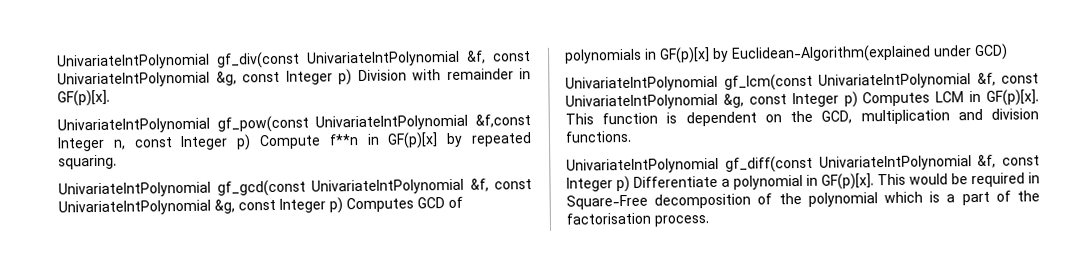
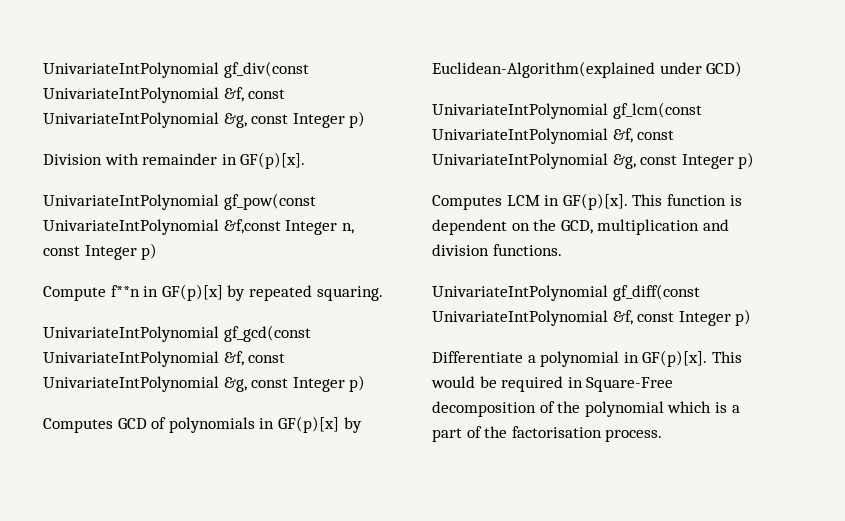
- UnivariateIntPolynomial gf_div(const UnivariateIntPolynomial &f, const UnivariateIntPolynomial &g, const Integer p) Division with remainder in GF(p)[x].
+ UnivariateIntPolynomial gf_div(const UnivariateIntPolynomial &f, const UnivariateIntPolynomial &g, const Integer p)
+ Division with remainder in GF(p)[x].
- UnivariateIntPolynomial gf_pow(const UnivariateIntPolynomial &f,const Integer n, const Integer p) Compute f**n in GF(p)[x] by repeated squaring.
+ UnivariateIntPolynomial gf_pow(const UnivariateIntPolynomial &f,const Integer n, const Integer p)
+ Compute f**n in GF(p)[x] by repeated squaring.
- UnivariateIntPolynomial gf_gcd(const UnivariateIntPolynomial &f, const UnivariateIntPolynomial &g, const Integer p) Computes GCD of polynomials in GF(p)[x] by Euclidean-Algorithm(explained under GCD)
+ UnivariateIntPolynomial gf_gcd(const UnivariateIntPolynomial &f, const UnivariateIntPolynomial &g, const Integer p)
+ Computes GCD of polynomials in GF(p)[x] by Euclidean-Algorithm(explained under GCD)
- UnivariateIntPolynomial gf_lcm(const UnivariateIntPolynomial &f, const UnivariateIntPolynomial &g, const Integer p) Computes LCM in GF(p)[x].
+ UnivariateIntPolynomial gf_lcm(const UnivariateIntPolynomial &f, const UnivariateIntPolynomial &g, const Integer p)
+ Computes LCM in GF(p)[x].
- UnivariateIntPolynomial gf_diff(const UnivariateIntPolynomial &f, const Integer p) Differentiate a polynomial in GF(p)[x].
+ UnivariateIntPolynomial gf_diff(const UnivariateIntPolynomial &f, const Integer p)
+ Differentiate a polynomial in GF(p)[x].

